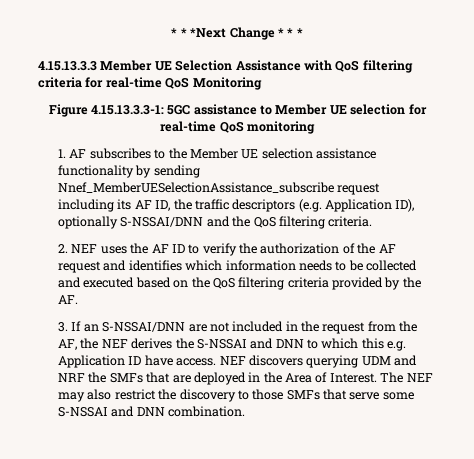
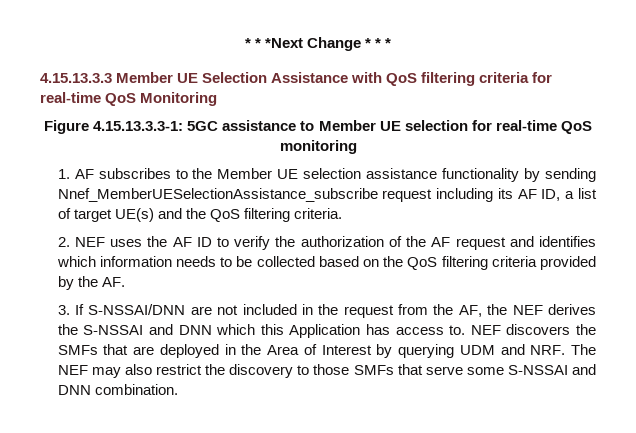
- 1. AF subscribes to the Member UE selection assistance functionality by sending Nnef_MemberUESelectionAssistance_subscribe request including its AF ID, the traffic descriptors (e.g. Application ID), optionally S-NSSAI/DNN and the QoS filtering criteria.
+ 1. AF subscribes to the Member UE selection assistance functionality by sending Nnef_MemberUESelectionAssistance_subscribe request including its AF ID, a list of target UE(s) and the QoS filtering criteria.
- 2. NEF uses the AF ID to verify the authorization of the AF request and identifies which information needs to be collected and executed based on the QoS filtering criteria provided by the AF.
+ 2. NEF uses the AF ID to verify the authorization of the AF request and identifies which information needs to be collected based on the QoS filtering criteria provided by the AF.
- 3. If an S-NSSAI/DNN are not included in the request from the AF, the NEF derives the S-NSSAI and DNN to which this e.g. Application ID have access. NEF discovers querying UDM and NRF the SMFs that are deployed in the Area of Interest. The NEF may also restrict the discovery to those SMFs that serve some S-NSSAI and DNN combination.
+ 3. If S-NSSAI/DNN are not included in the request from the AF, the NEF derives the S-NSSAI and DNN which this Application has access to. NEF discovers the SMFs that are deployed in the Area of Interest by querying UDM and NRF. The NEF may also restrict the discovery to those SMFs that serve some S-NSSAI and DNN combination.

